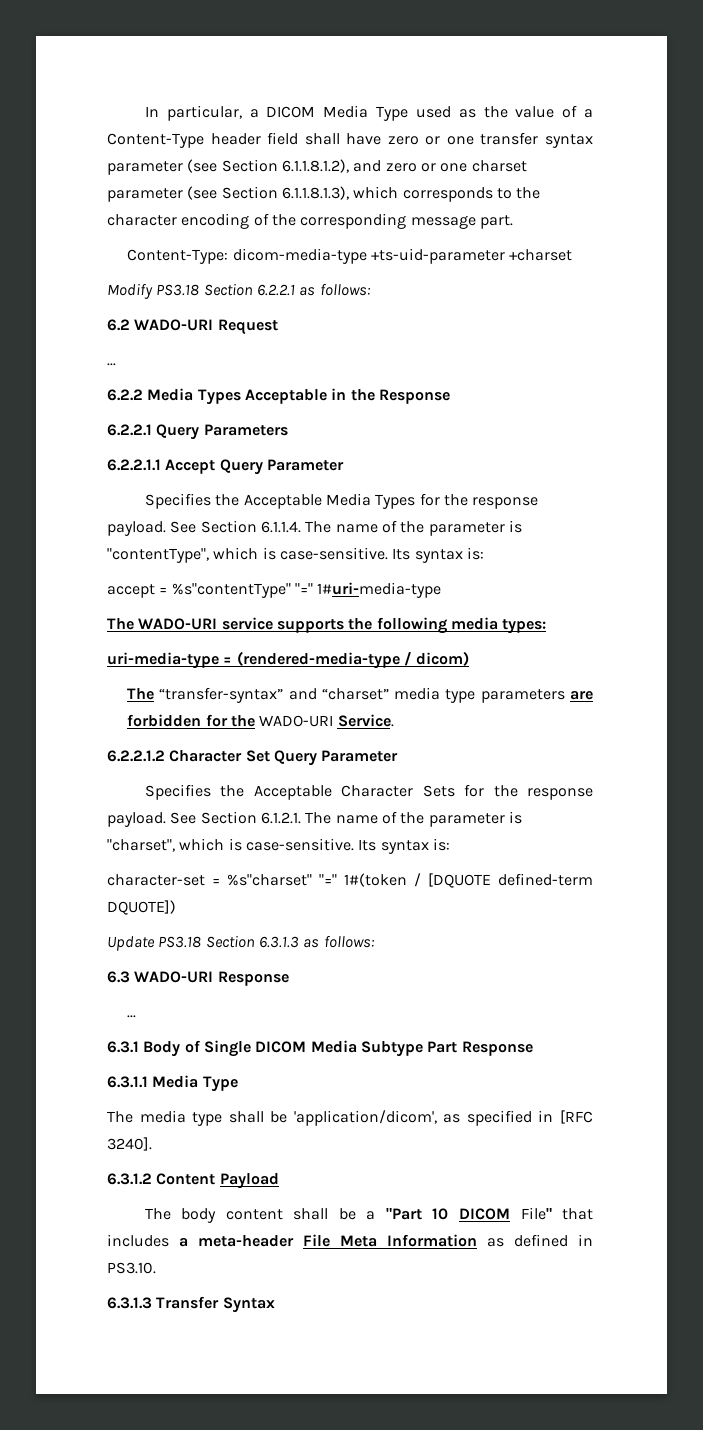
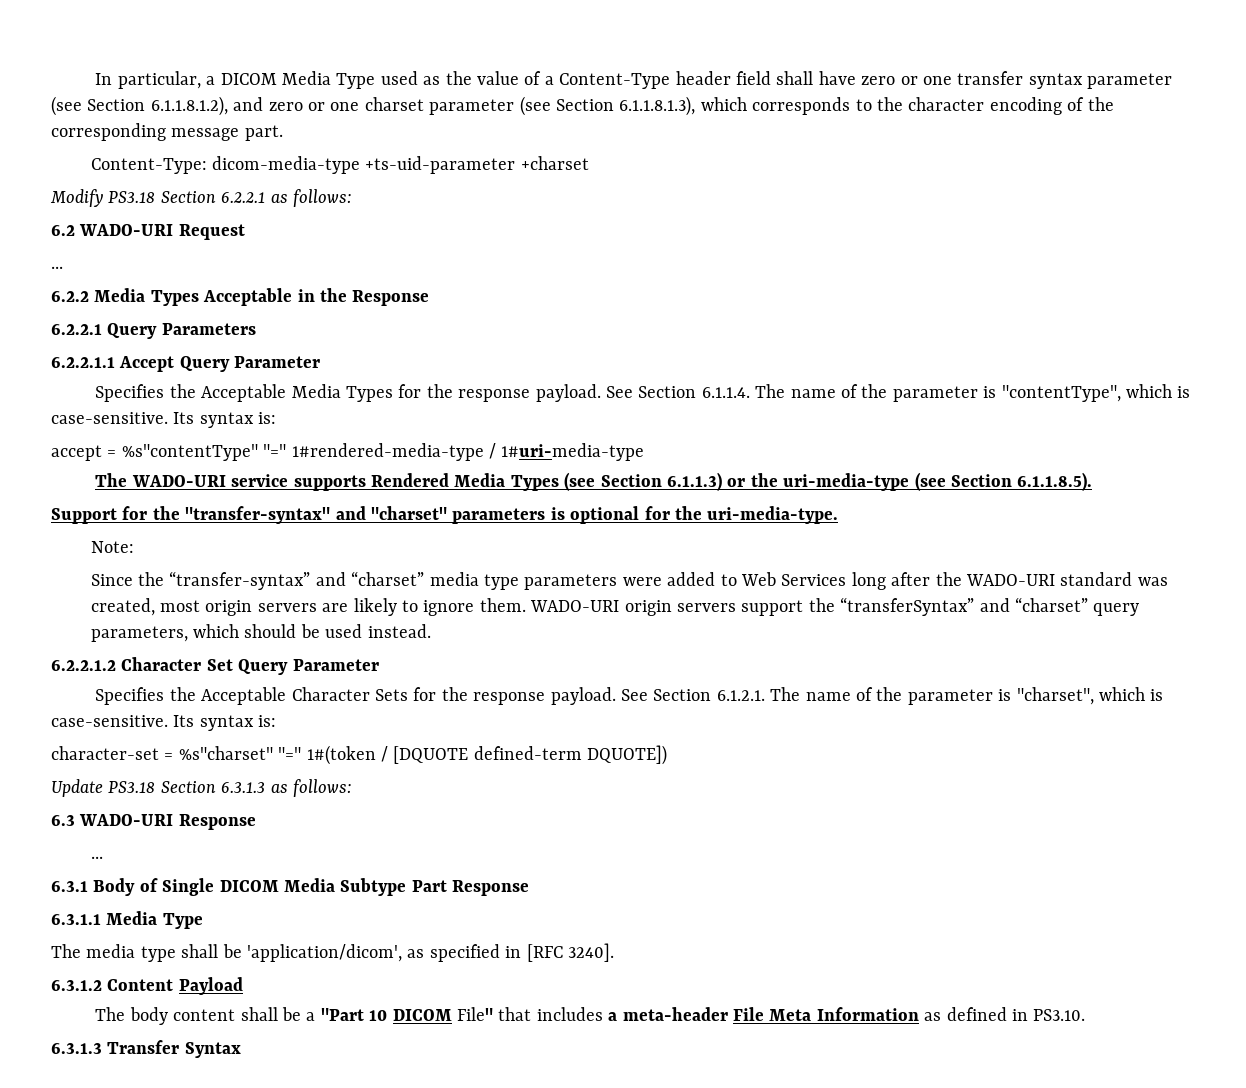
- accept = %s"contentType" "=" 1#uri-media-type
+ accept = %s"contentType" "=" 1#rendered-media-type / 1#uri-media-type
- The WADO-URI service supports the following media types:
- uri-media-type = (rendered-media-type / dicom)
- The “transfer-syntax” and “charset” media type parameters are forbidden for the WADO-URI Service.
+ The WADO-URI service supports Rendered Media Types (see Section 6.1.1.3) or the uri-media-type (see Section 6.1.1.8.5).
+ Support for the "transfer-syntax" and "charset" parameters is optional for the uri-media-type.
+ Note:
+ Since the “transfer-syntax” and “charset” media type parameters were added to Web Services long after the WADO-URI standard was created, most origin servers are likely to ignore them. WADO-URI origin servers support the “transferSyntax” and “charset” query parameters, which should be used instead.

